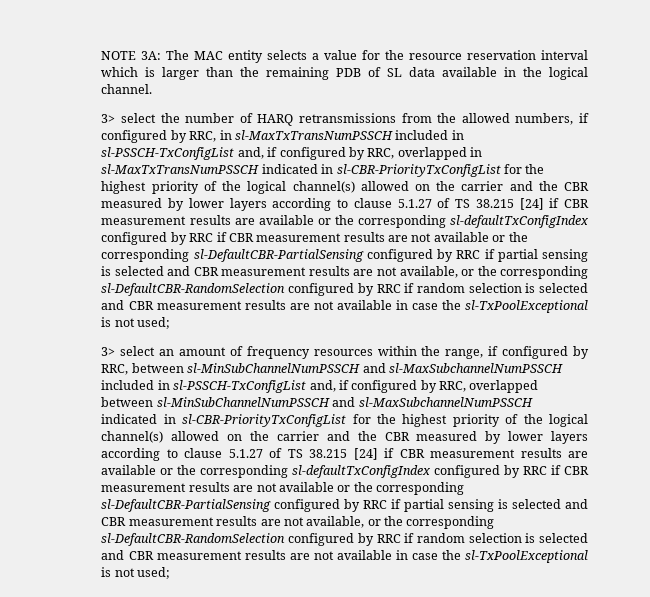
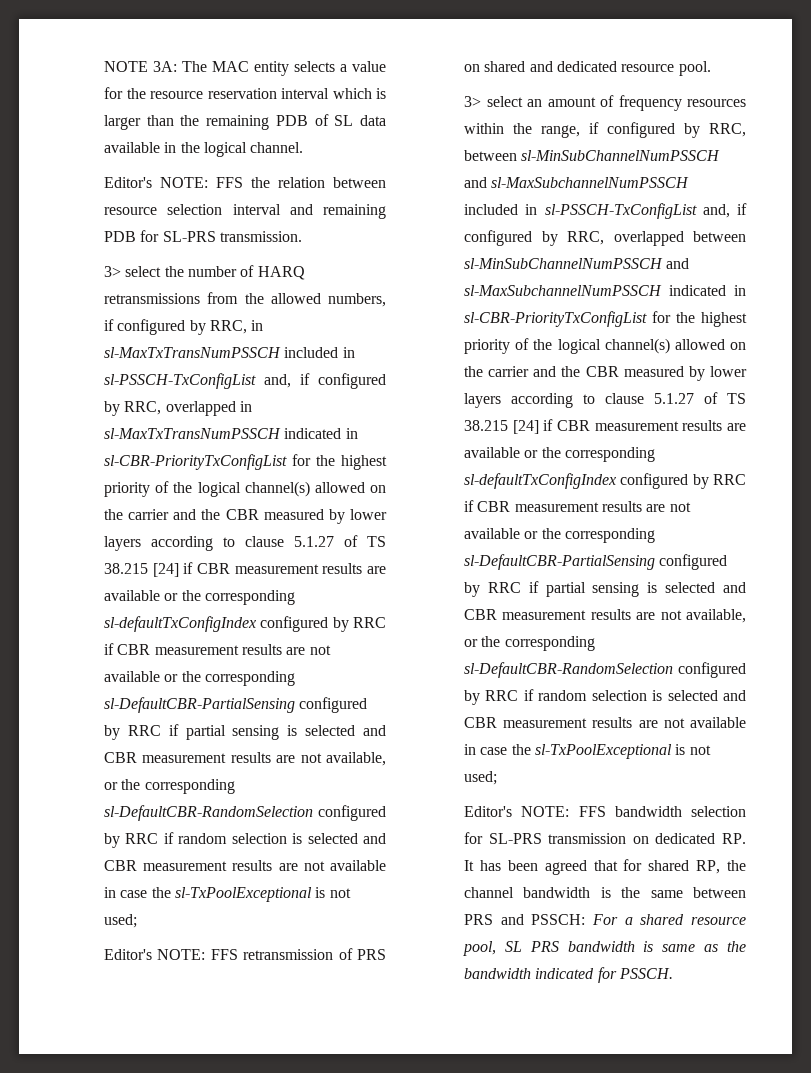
+ Editor's NOTE: FFS the relation between resource selection interval and remaining PDB for SL-PRS transmission.
+ Editor's NOTE: FFS retransmission of PRS on shared and dedicated resource pool.
+ Editor's NOTE: FFS bandwidth selection for SL-PRS transmission on dedicated RP. It has been agreed that for shared RP, the channel bandwidth is the same between PRS and PSSCH: For a shared resource pool, SL PRS bandwidth is same as the bandwidth indicated for PSSCH.

